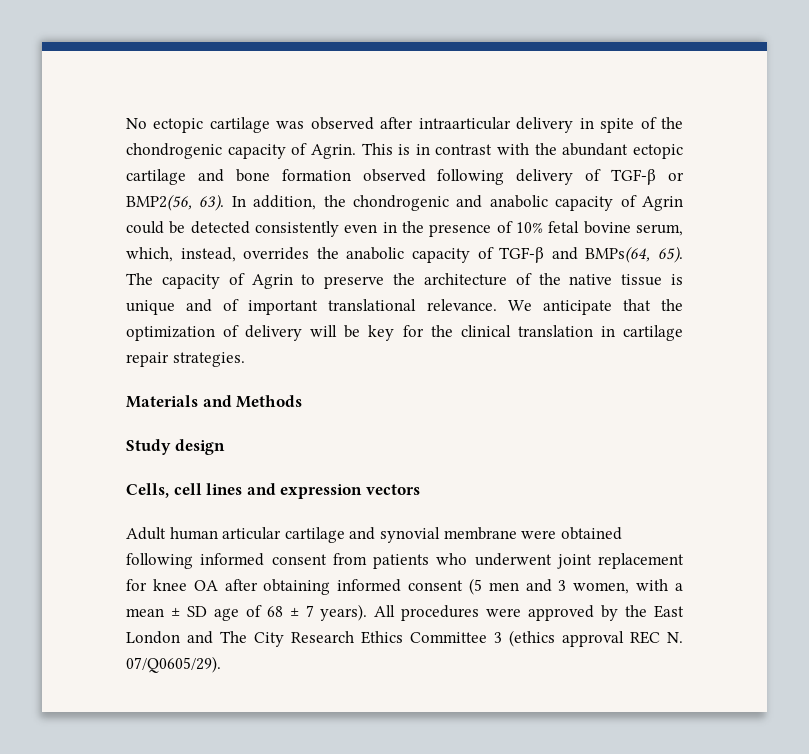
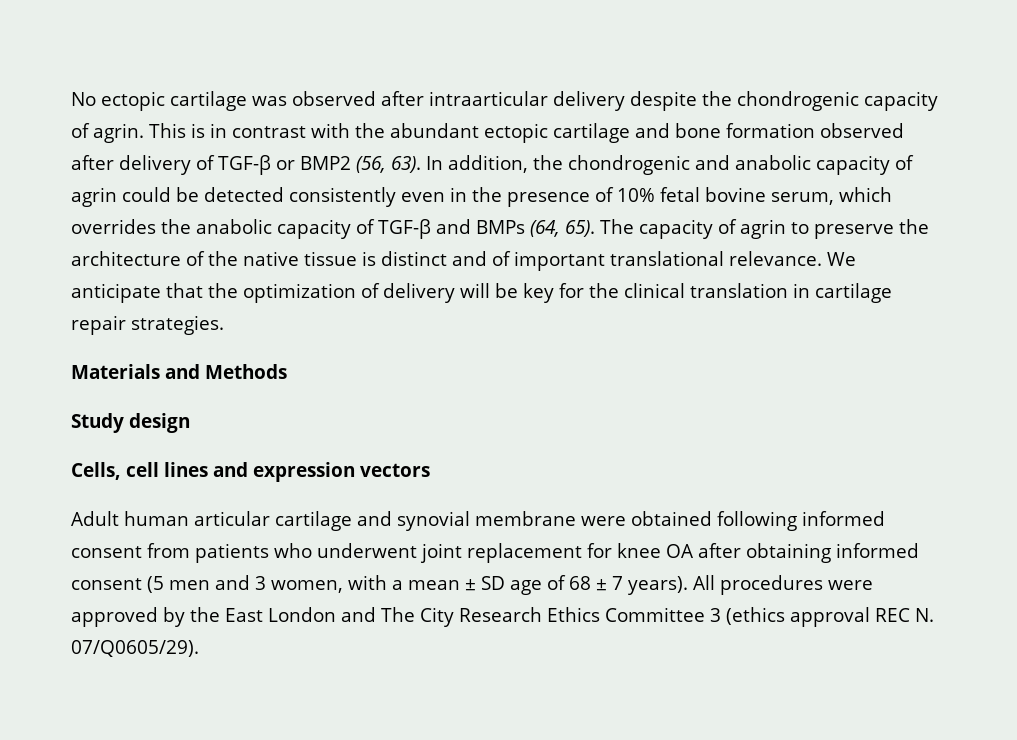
- No ectopic cartilage was observed after intraarticular delivery in spite of the chondrogenic capacity of Agrin.
+ No ectopic cartilage was observed after intraarticular delivery despite the chondrogenic capacity of agrin.
- This is in contrast with the abundant ectopic cartilage and bone formation observed following delivery of TGF-β or BMP2(56, 63).
+ This is in contrast with the abundant ectopic cartilage and bone formation observed after delivery of TGF-β or BMP2 (56, 63).
- In addition, the chondrogenic and anabolic capacity of Agrin could be detected consistently even in the presence of 10% fetal bovine serum, which, instead, overrides the anabolic capacity of TGF-β and BMPs(64, 65).
+ In addition, the chondrogenic and anabolic capacity of agrin could be detected consistently even in the presence of 10% fetal bovine serum, which overrides the anabolic capacity of TGF-β and BMPs (64, 65).
- The capacity of Agrin to preserve the architecture of the native tissue is unique and of important translational relevance.
+ The capacity of agrin to preserve the architecture of the native tissue is distinct and of important translational relevance.

